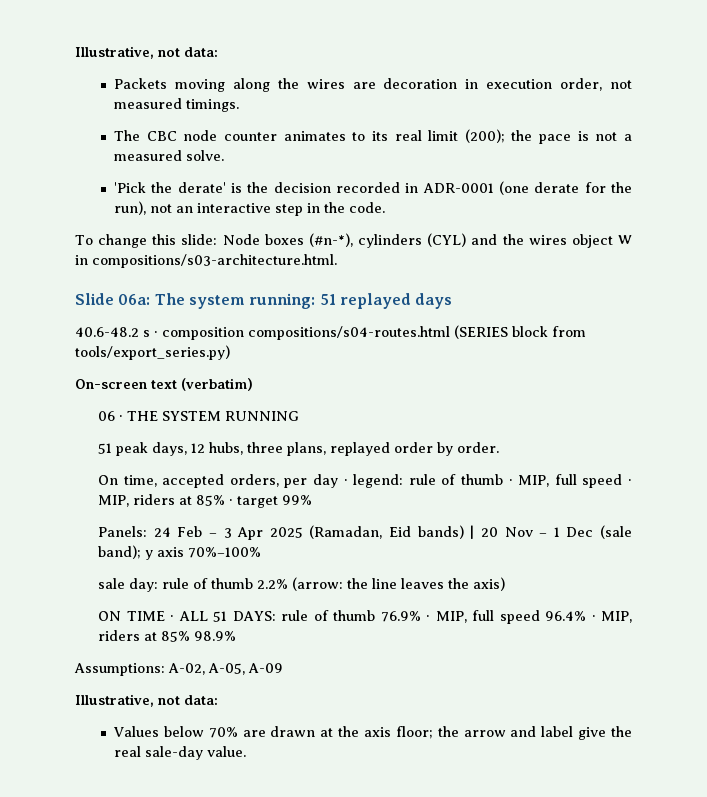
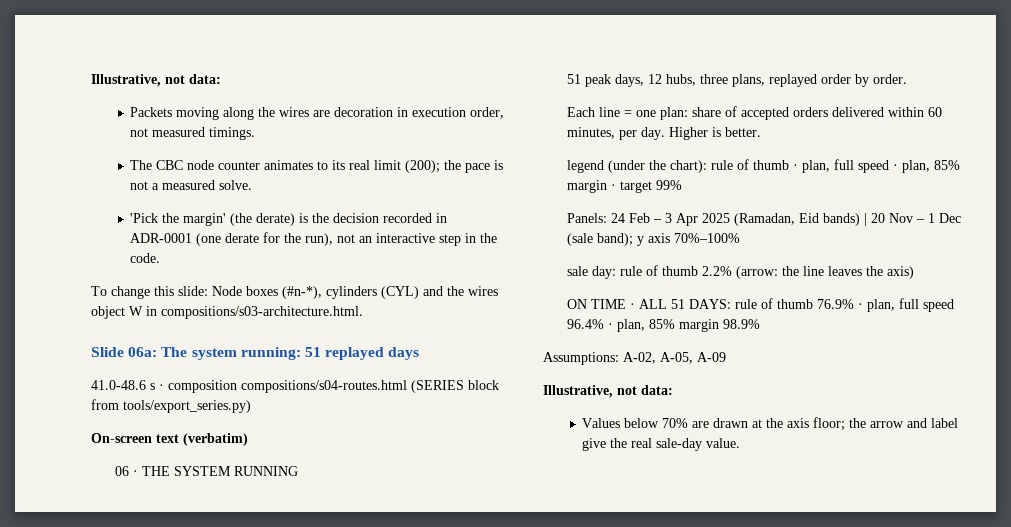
- 'Pick the derate' is the decision recorded in ADR-0001 (one derate for the run), not an interactive step in the code.
+ 'Pick the margin' (the derate) is the decision recorded in ADR-0001 (one derate for the run), not an interactive step in the code.
- 40.6-48.2 s · composition compositions/s04-routes.html (SERIES block from tools/export_series.py)
+ 41.0-48.6 s · composition compositions/s04-routes.html (SERIES block from tools/export_series.py)
- On time, accepted orders, per day · legend: rule of thumb · MIP, full speed · MIP, riders at 85% · target 99%
+ Each line = one plan: share of accepted orders delivered within 60 minutes, per day. Higher is better.
+ legend (under the chart): rule of thumb · plan, full speed · plan, 85% margin · target 99%
- ON TIME · ALL 51 DAYS: rule of thumb 76.9% · MIP, full speed 96.4% · MIP, riders at 85% 98.9%
+ ON TIME · ALL 51 DAYS: rule of thumb 76.9% · plan, full speed 96.4% · plan, 85% margin 98.9%

